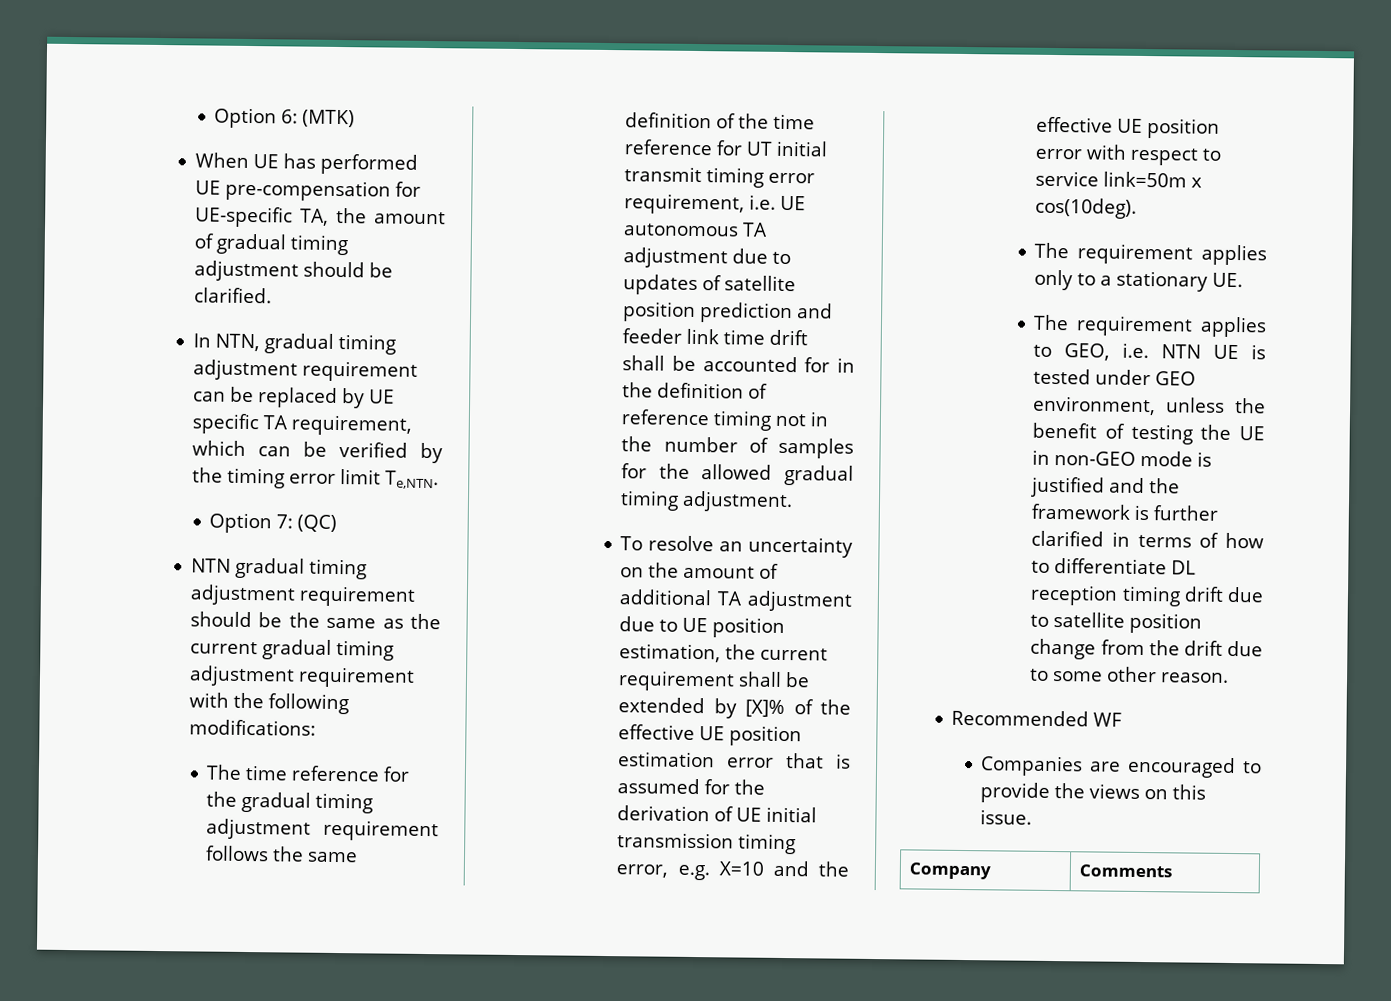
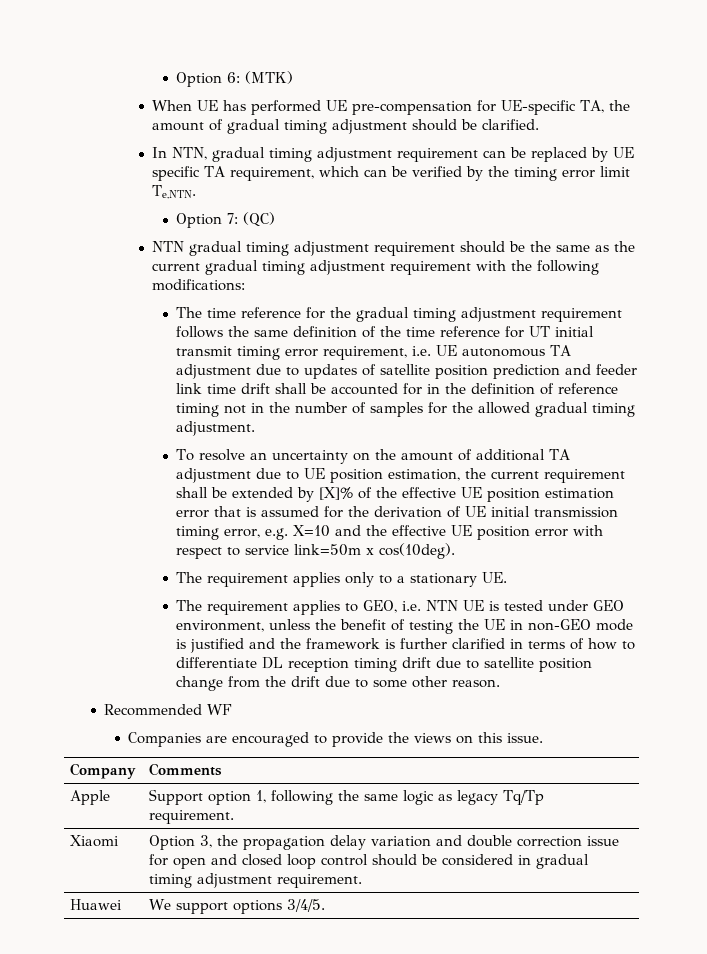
+ Apple | Support option 1, following the same logic as legacy Tq/Tp requirement.
+ Xiaomi | Option 3, the propagation delay variation and double correction issue for open and closed loop control should be considered in gradual timing adjustment requirement.
+ Huawei | We support options 3/4/5.

